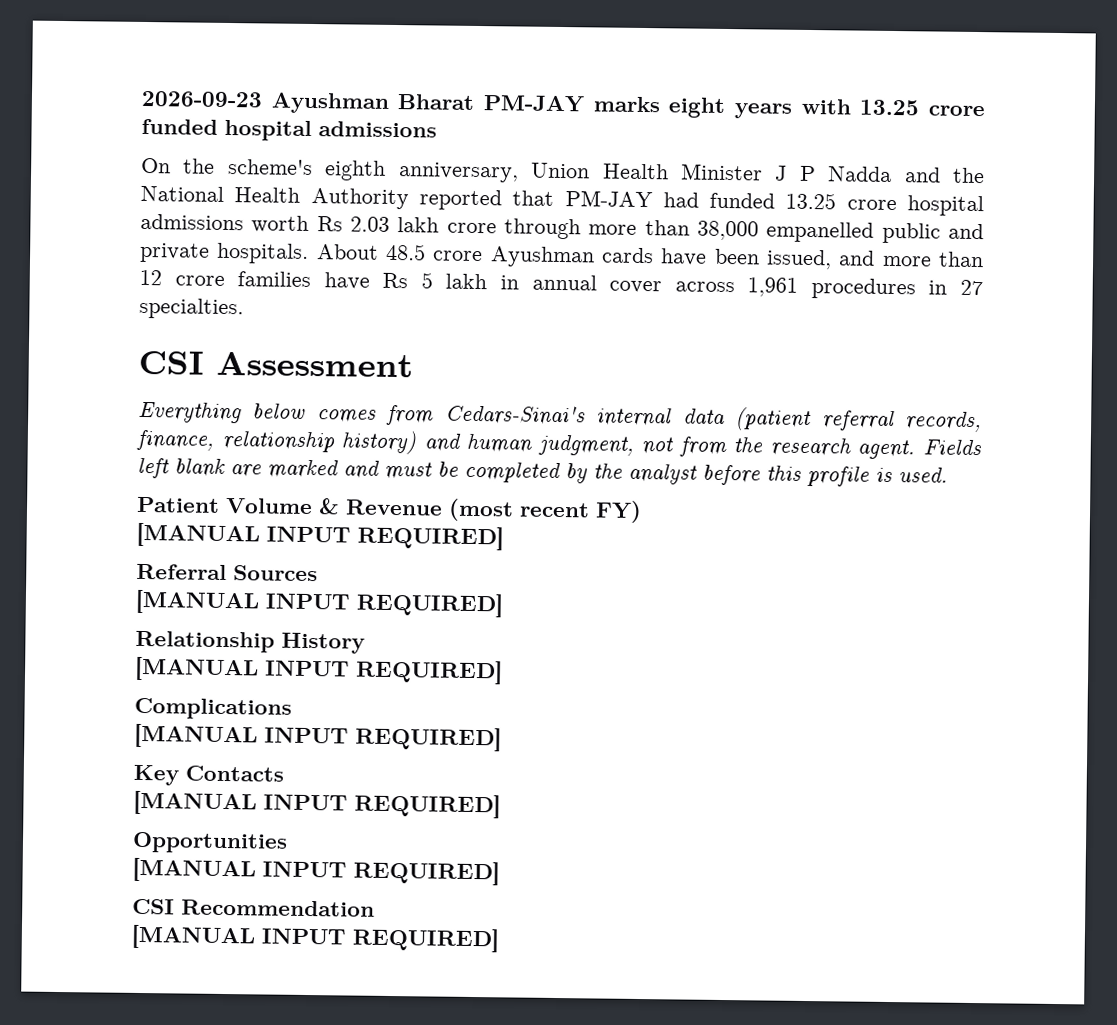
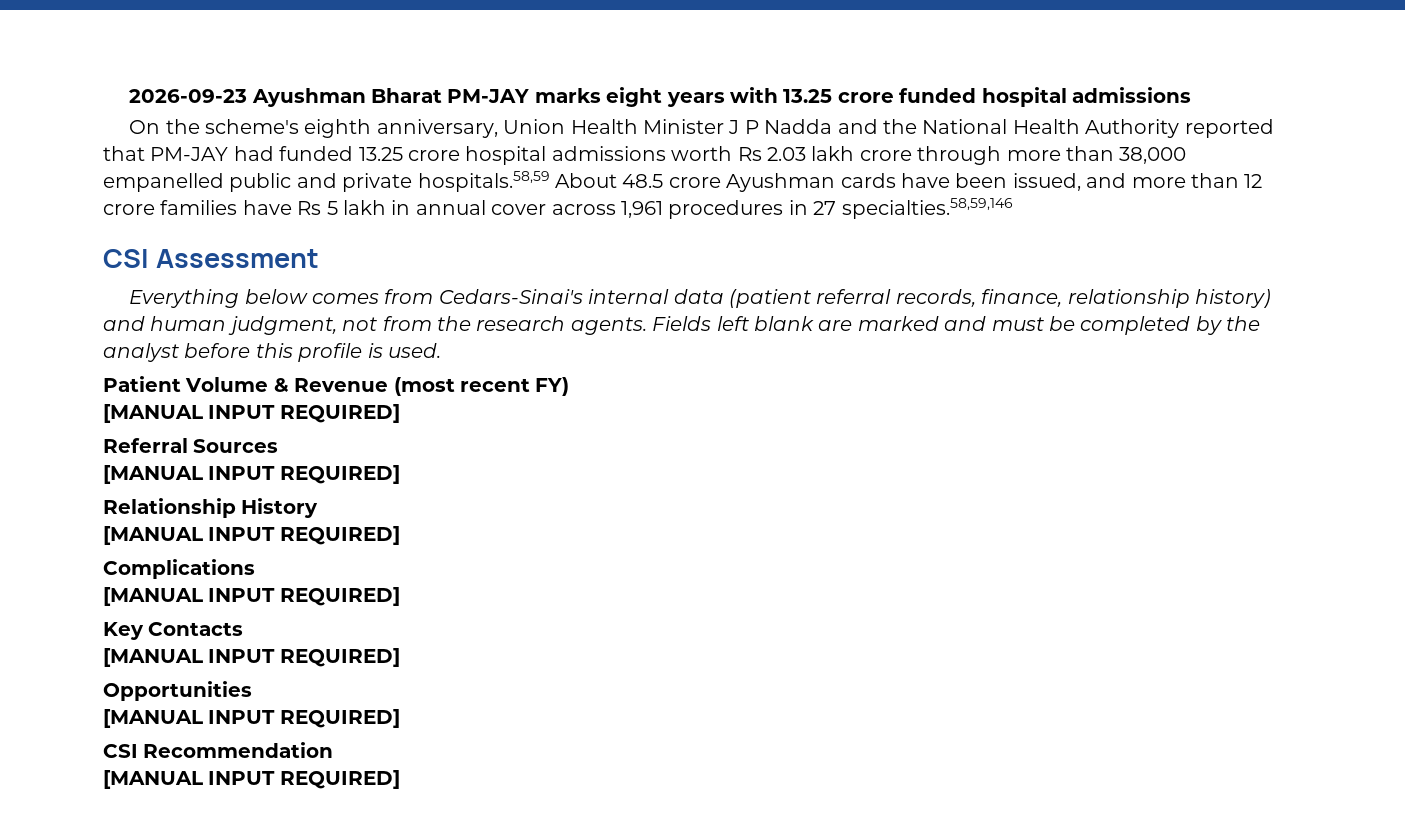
- On the scheme's eighth anniversary, Union Health Minister J P Nadda and the National Health Authority reported that PM-JAY had funded 13.25 crore hospital admissions worth Rs 2.03 lakh crore through more than 38,000 empanelled public and private hospitals. About 48.5 crore Ayushman cards have been issued, and more than 12 crore families have Rs 5 lakh in annual cover across 1,961 procedures in 27 specialties.
+ On the scheme's eighth anniversary, Union Health Minister J P Nadda and the National Health Authority reported that PM-JAY had funded 13.25 crore hospital admissions worth Rs 2.03 lakh crore through more than 38,000 empanelled public and private hospitals.58,59 About 48.5 crore Ayushman cards have been issued, and more than 12 crore families have Rs 5 lakh in annual cover across 1,961 procedures in 27 specialties.58,59,146
- Everything below comes from Cedars-Sinai's internal data (patient referral records, finance, relationship history) and human judgment, not from the research agent.
+ Everything below comes from Cedars-Sinai's internal data (patient referral records, finance, relationship history) and human judgment, not from the research agents.

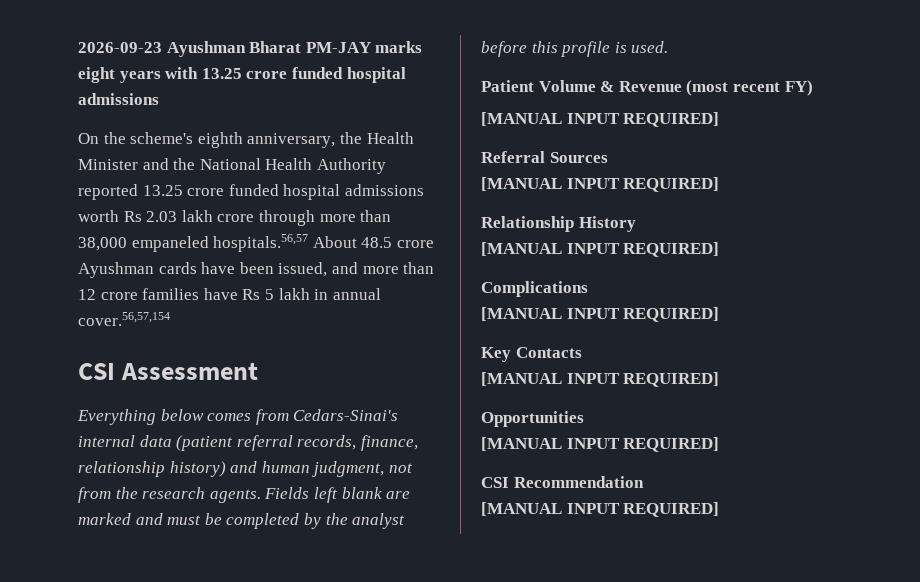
- On the scheme's eighth anniversary, Union Health Minister J P Nadda and the National Health Authority reported that PM-JAY had funded 13.25 crore hospital admissions worth Rs 2.03 lakh crore through more than 38,000 empanelled public and private hospitals.58,59 About 48.5 crore Ayushman cards have been issued, and more than 12 crore families have Rs 5 lakh in annual cover across 1,961 procedures in 27 specialties.58,59,146
+ On the scheme's eighth anniversary, the Health Minister and the National Health Authority reported 13.25 crore funded hospital admissions worth Rs 2.03 lakh crore through more than 38,000 empaneled hospitals.56,57 About 48.5 crore Ayushman cards have been issued, and more than 12 crore families have Rs 5 lakh in annual cover.56,57,154

